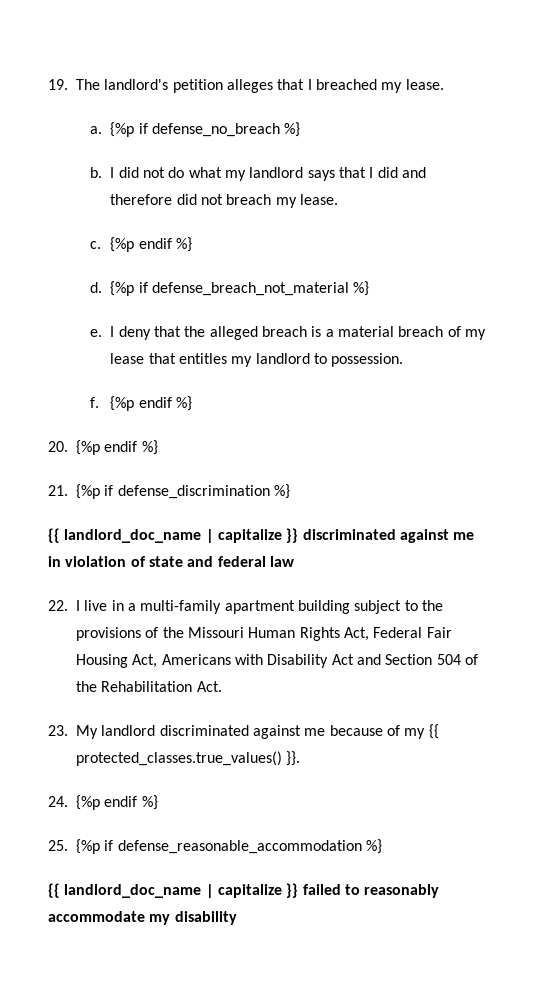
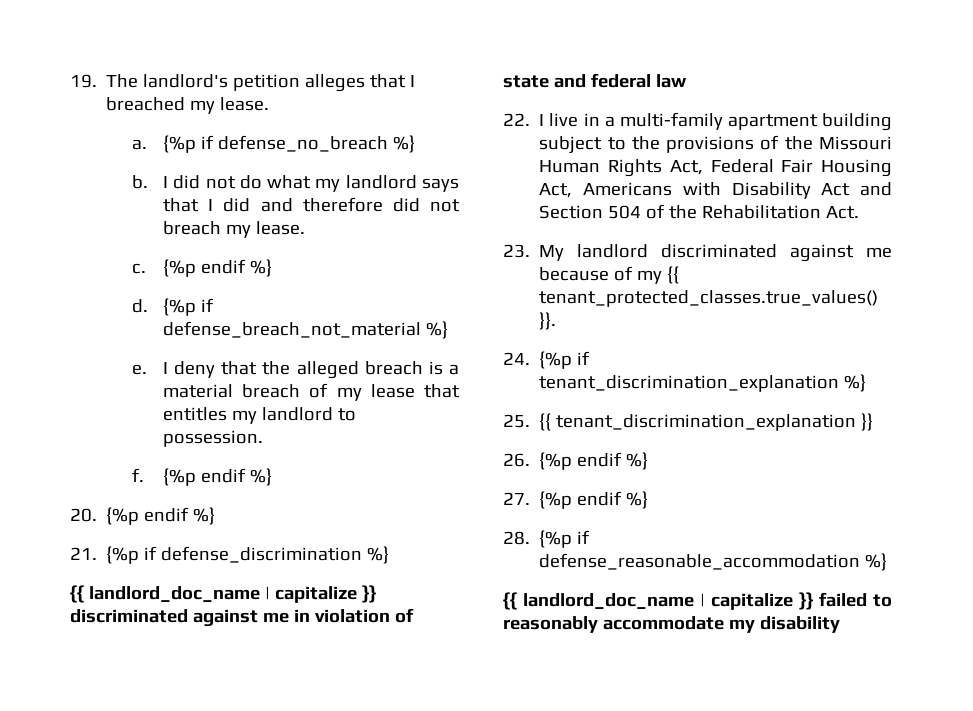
- 23. My landlord discriminated against me because of my {{ protected_classes.true_values() }}.
+ 23. My landlord discriminated against me because of my {{ tenant_protected_classes.true_values() }}.
- 24. {%p endif %}
- 25. {%p if defense_reasonable_accommodation %}
+ 24. {%p if tenant_discrimination_explanation %}
+ 25. {{ tenant_discrimination_explanation }}
+ 26. {%p endif %}
+ 27. {%p endif %}
+ 28. {%p if defense_reasonable_accommodation %}

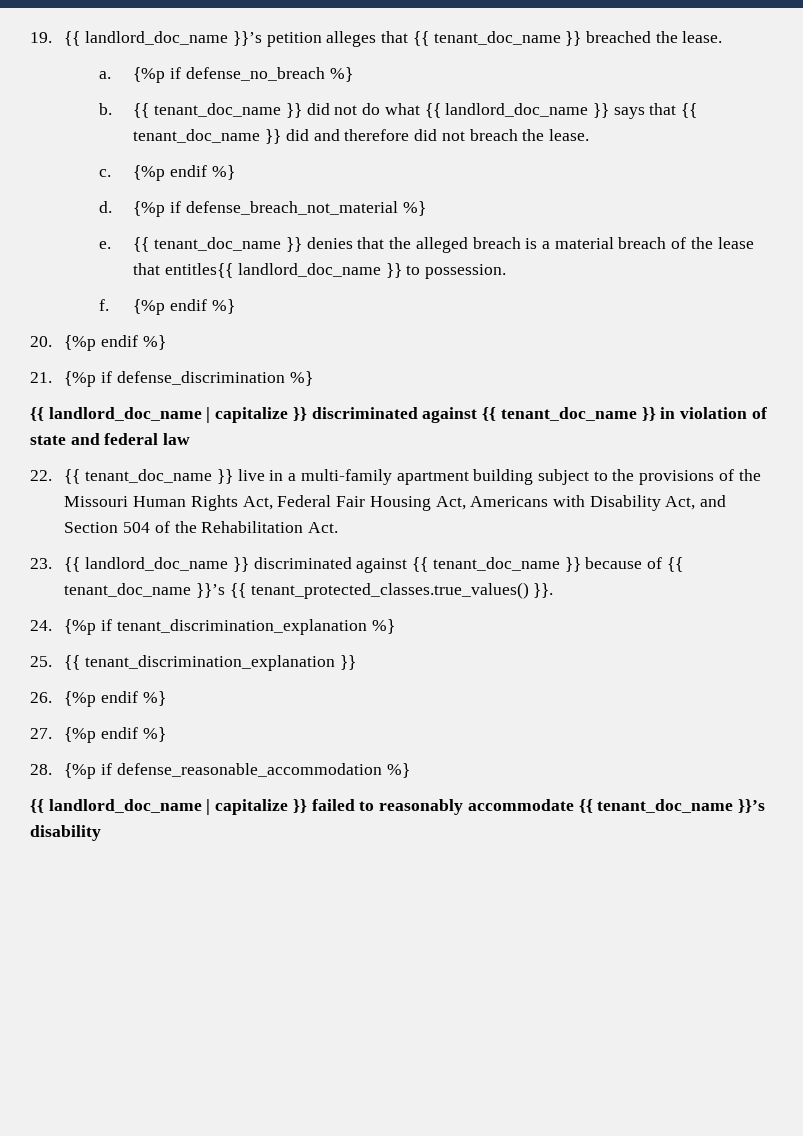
- 19. The landlord's petition alleges that I breached my lease.
+ 19. {{ landlord_doc_name }}’s petition alleges that {{ tenant_doc_name }} breached the lease.
- I did not do what my landlord says that I did and therefore did not breach my lease.
+ {{ tenant_doc_name }} did not do what {{ landlord_doc_name }} says that {{ tenant_doc_name }} did and therefore did not breach the lease.
- I deny that the alleged breach is a material breach of my lease that entitles my landlord to possession.
+ {{ tenant_doc_name }} denies that the alleged breach is a material breach of the lease that entitles{{ landlord_doc_name }} to possession.
- {{ landlord_doc_name | capitalize }} discriminated against me in violation of state and federal law
+ {{ landlord_doc_name | capitalize }} discriminated against {{ tenant_doc_name }} in violation of state and federal law
- 22. I live in a multi-family apartment building subject to the provisions of the Missouri Human Rights Act, Federal Fair Housing Act, Americans with Disability Act and Section 504 of the Rehabilitation Act.
+ 22. {{ tenant_doc_name }} live in a multi-family apartment building subject to the provisions of the Missouri Human Rights Act, Federal Fair Housing Act, Americans with Disability Act, and Section 504 of the Rehabilitation Act.
- 23. My landlord discriminated against me because of my {{ tenant_protected_classes.true_values() }}.
+ 23. {{ landlord_doc_name }} discriminated against {{ tenant_doc_name }} because of {{ tenant_doc_name }}’s {{ tenant_protected_classes.true_values() }}.
- {{ landlord_doc_name | capitalize }} failed to reasonably accommodate my disability
+ {{ landlord_doc_name | capitalize }} failed to reasonably accommodate {{ tenant_doc_name }}’s disability

